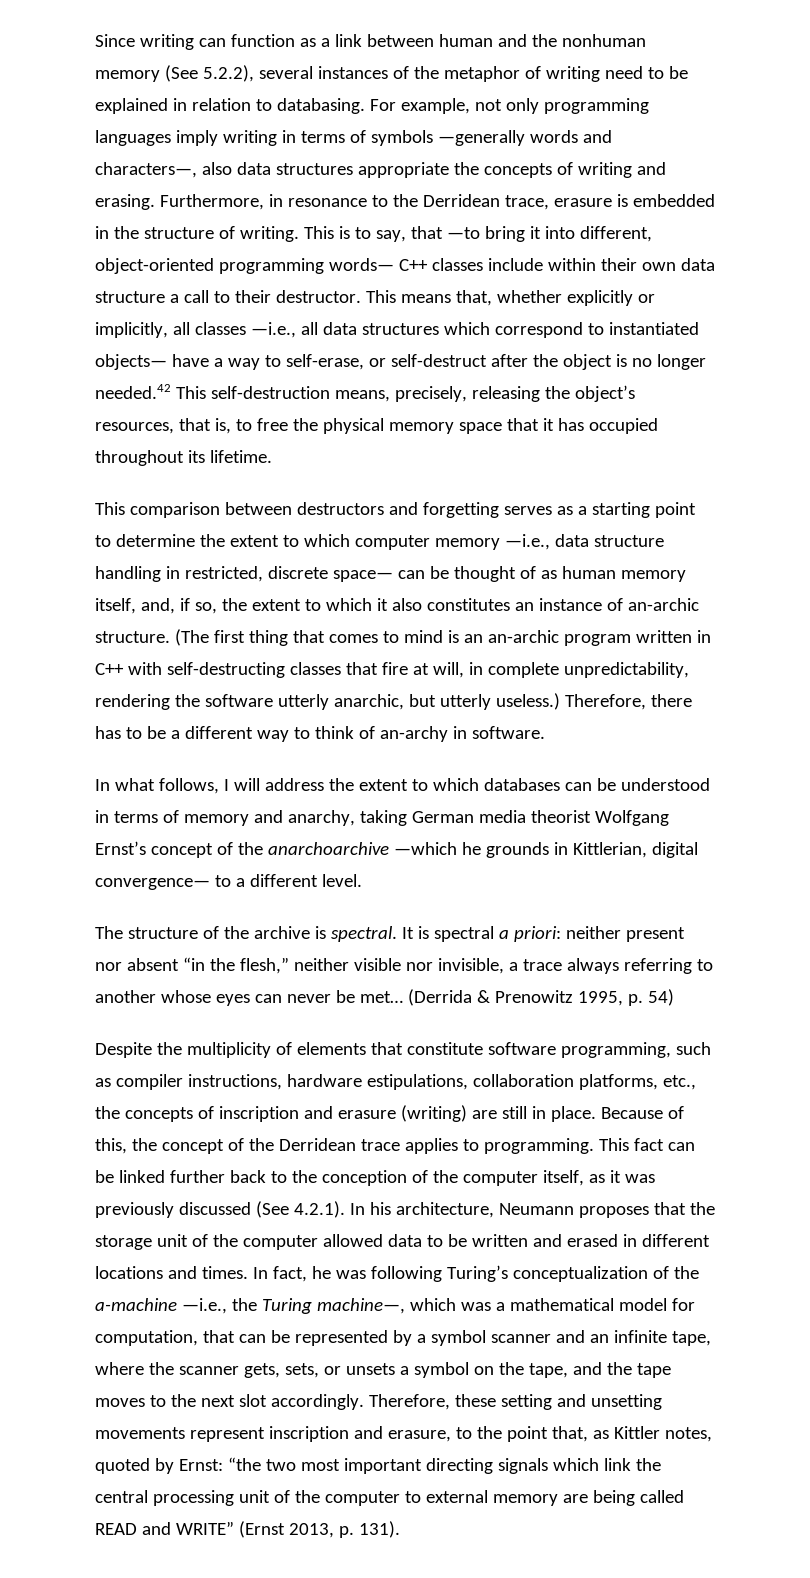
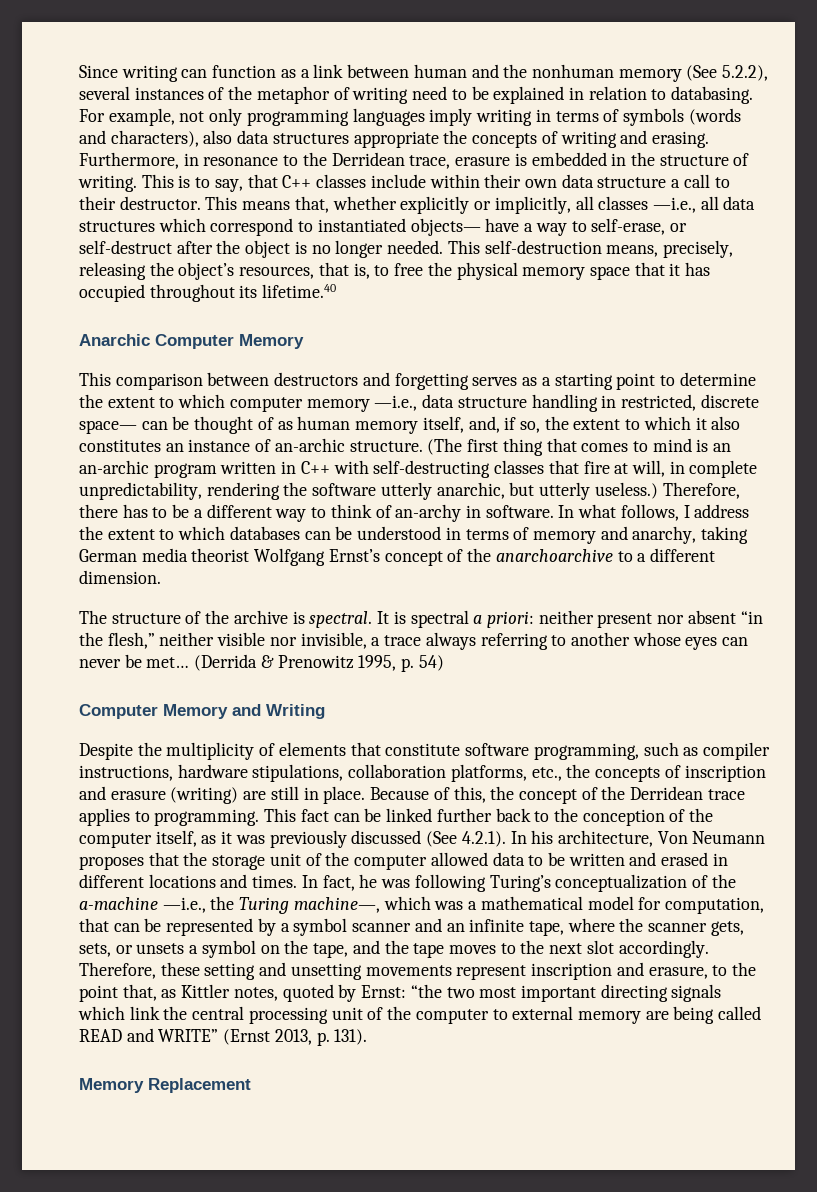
- For example, not only programming languages imply writing in terms of symbols —generally words and characters—, also data structures appropriate the concepts of writing and erasing.
+ For example, not only programming languages imply writing in terms of symbols (words and characters), also data structures appropriate the concepts of writing and erasing.
- This is to say, that —to bring it into different, object-oriented programming words— C++ classes include within their own data structure a call to their destructor.
+ This is to say, that C++ classes include within their own data structure a call to their destructor.
- This means that, whether explicitly or implicitly, all classes —i.e., all data structures which correspond to instantiated objects— have a way to self-erase, or self-destruct after the object is no longer needed.42 This self-destruction means, precisely, releasing the object’s resources, that is, to free the physical memory space that it has occupied throughout its lifetime.
+ This means that, whether explicitly or implicitly, all classes —i.e., all data structures which correspond to instantiated objects— have a way to self-erase, or self-destruct after the object is no longer needed. This self-destruction means, precisely, releasing the object’s resources, that is, to free the physical memory space that it has occupied throughout its lifetime.40
+ Anarchic Computer Memory
- Therefore, there has to be a different way to think of an-archy in software.
- In what follows, I will address the extent to which databases can be understood in terms of memory and anarchy, taking German media theorist Wolfgang Ernst’s concept of the anarchoarchive —which he grounds in Kittlerian, digital convergence— to a different level.
+ Therefore, there has to be a different way to think of an-archy in software. In what follows, I address the extent to which databases can be understood in terms of memory and anarchy, taking German media theorist Wolfgang Ernst’s concept of the anarchoarchive to a different dimension.
+ Computer Memory and Writing
- Despite the multiplicity of elements that constitute software programming, such as compiler instructions, hardware estipulations, collaboration platforms, etc., the concepts of inscription and erasure (writing) are still in place.
+ Despite the multiplicity of elements that constitute software programming, such as compiler instructions, hardware stipulations, collaboration platforms, etc., the concepts of inscription and erasure (writing) are still in place.
- This fact can be linked further back to the conception of the computer itself, as it was previously discussed (See 4.2.1). In his architecture, Neumann proposes that the storage unit of the computer allowed data to be written and erased in different locations and times.
+ This fact can be linked further back to the conception of the computer itself, as it was previously discussed (See 4.2.1). In his architecture, Von Neumann proposes that the storage unit of the computer allowed data to be written and erased in different locations and times.
+ Memory Replacement

